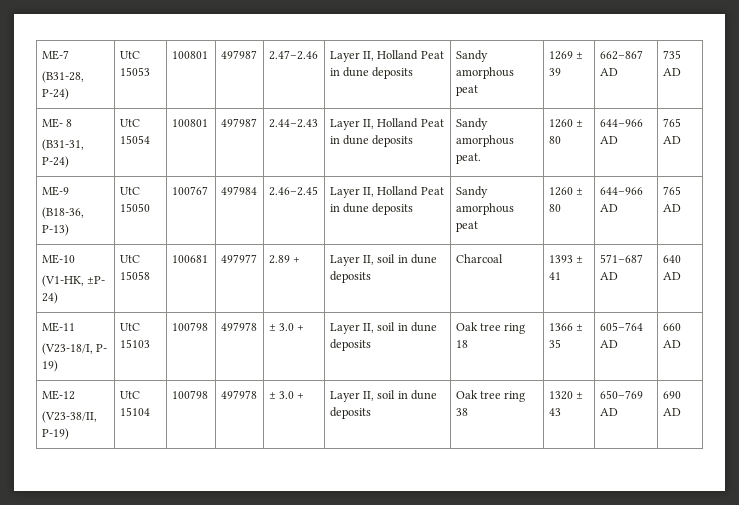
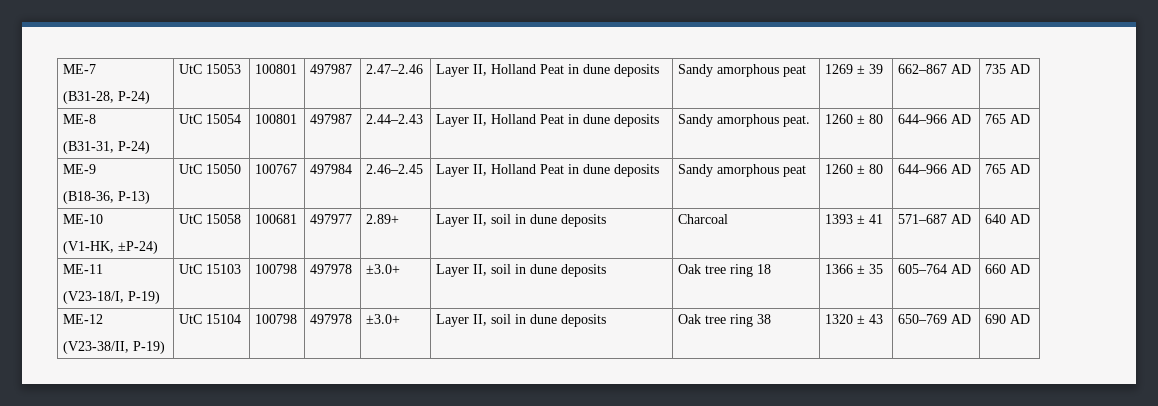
- ME- 8
+ ME-8
  ME-10
- (V1-HK, ±P- 24) | UtC 15058 | 100681 | 497977 | 2.89 + | Layer II, soil in dune deposits | Charcoal | 1393 ± 41 | 571–687 AD | 640 AD
+ (V1-HK, ±P-24) | UtC 15058 | 100681 | 497977 | 2.89+ | Layer II, soil in dune deposits | Charcoal | 1393 ± 41 | 571–687 AD | 640 AD
  ME-11
- (V23-18/I, P- 19) | UtC 15103 | 100798 | 497978 | ± 3.0 + | Layer II, soil in dune deposits | Oak tree ring 18 | 1366 ± 35 | 605–764 AD | 660 AD
+ (V23-18/I, P-19) | UtC 15103 | 100798 | 497978 | ±3.0+ | Layer II, soil in dune deposits | Oak tree ring 18 | 1366 ± 35 | 605–764 AD | 660 AD
  ME-12
- (V23-38/II, P-19) | UtC 15104 | 100798 | 497978 | ± 3.0 + | Layer II, soil in dune deposits | Oak tree ring 38 | 1320 ± 43 | 650–769 AD | 690 AD
+ (V23-38/II, P-19) | UtC 15104 | 100798 | 497978 | ±3.0+ | Layer II, soil in dune deposits | Oak tree ring 38 | 1320 ± 43 | 650–769 AD | 690 AD

